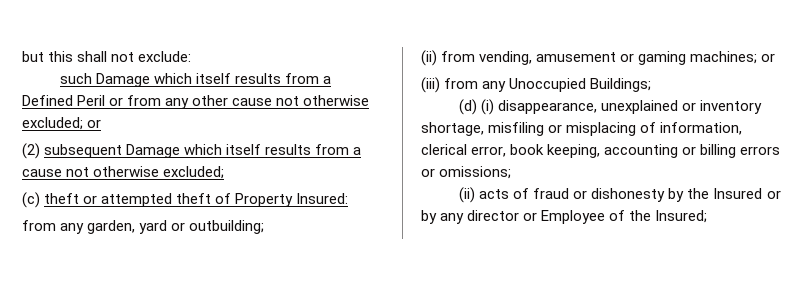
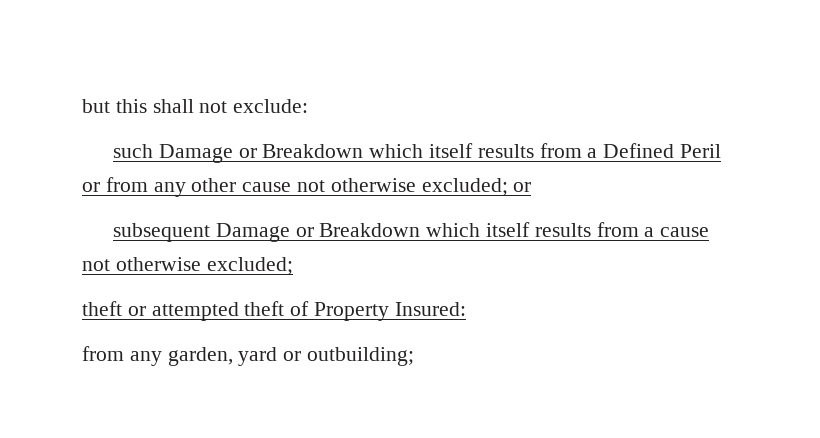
- such Damage which itself results from a Defined Peril or from any other cause not otherwise excluded; or
+ such Damage or Breakdown which itself results from a Defined Peril or from any other cause not otherwise excluded; or
- (2) subsequent Damage which itself results from a cause not otherwise excluded;
+ subsequent Damage or Breakdown which itself results from a cause not otherwise excluded;
- (c) theft or attempted theft of Property Insured:
+ theft or attempted theft of Property Insured:
- (ii) from vending, amusement or gaming machines; or
- (iii) from any Unoccupied Buildings;
- (d) (i) disappearance, unexplained or inventory shortage, misfiling or misplacing of information, clerical error, book keeping, accounting or billing errors or omissions;
- (ii) acts of fraud or dishonesty by the Insured or by any director or Employee of the Insured;

